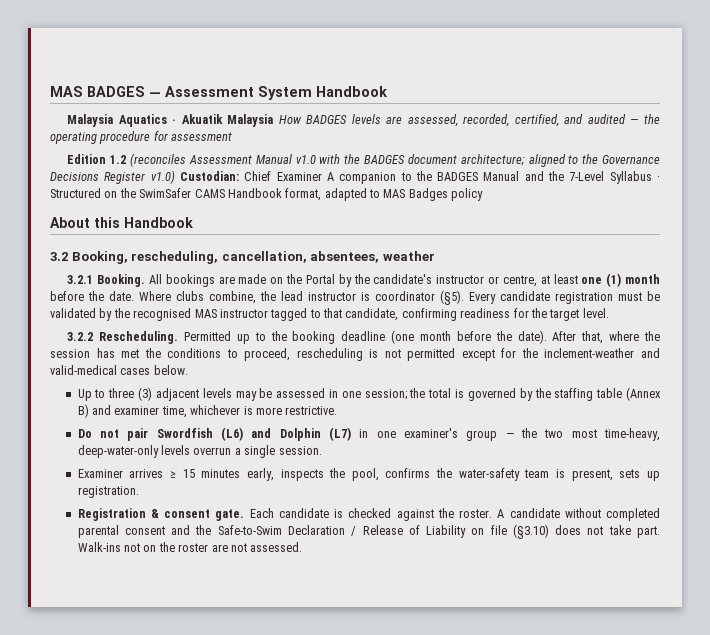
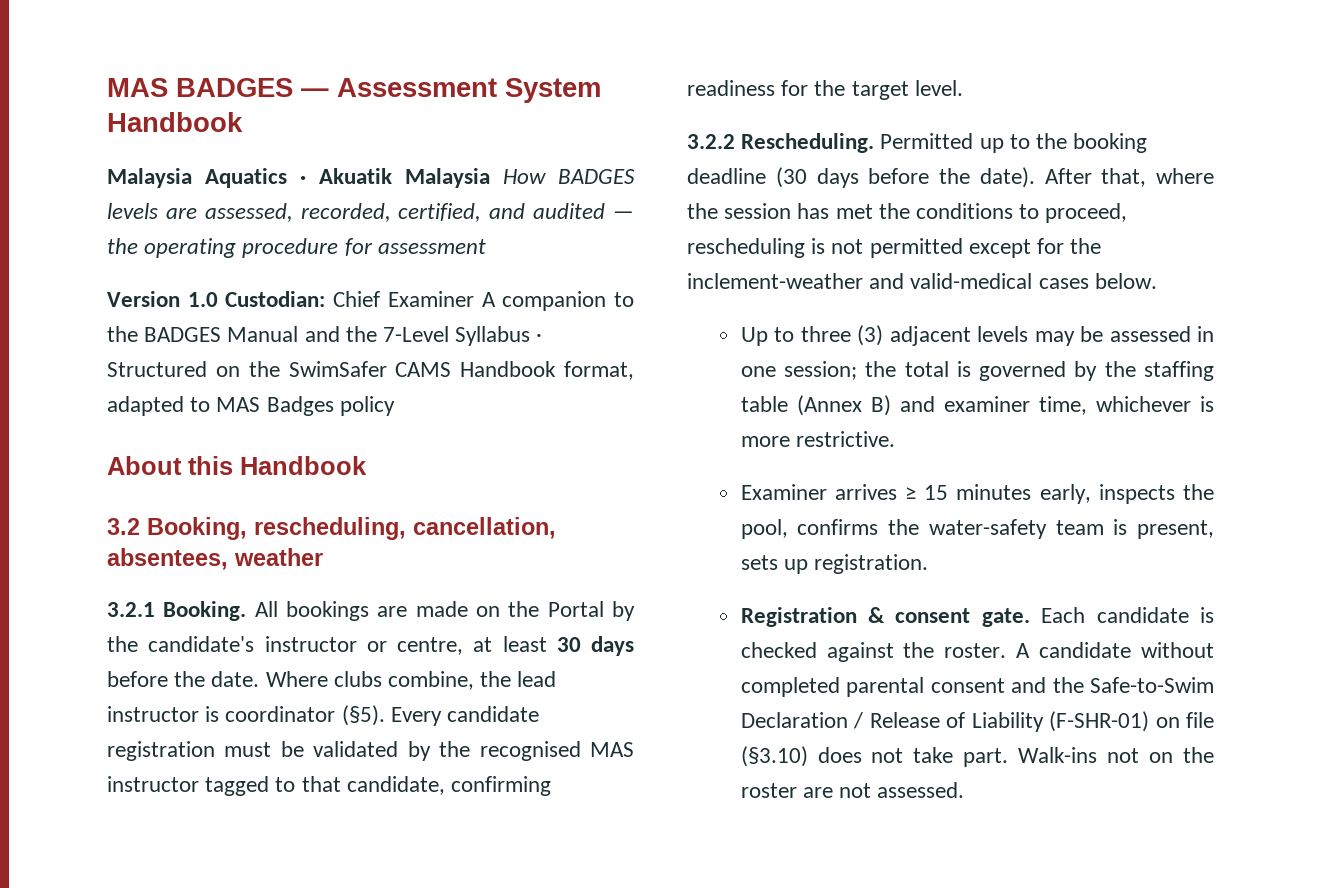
- Edition 1.2 (reconciles Assessment Manual v1.0 with the BADGES document architecture; aligned to the Governance Decisions Register v1.0) Custodian: Chief Examiner A companion to the BADGES Manual and the 7-Level Syllabus · Structured on the SwimSafer CAMS Handbook format, adapted to MAS Badges policy
+ Version 1.0 Custodian: Chief Examiner A companion to the BADGES Manual and the 7-Level Syllabus · Structured on the SwimSafer CAMS Handbook format, adapted to MAS Badges policy
- All bookings are made on the Portal by the candidate's instructor or centre, at least one (1) month before the date.
+ All bookings are made on the Portal by the candidate's instructor or centre, at least 30 days before the date.
- Permitted up to the booking deadline (one month before the date).
+ Permitted up to the booking deadline (30 days before the date).
- Do not pair Swordfish (L6) and Dolphin (L7) in one examiner's group — the two most time-heavy, deep-water-only levels overrun a single session.
- A candidate without completed parental consent and the Safe-to-Swim Declaration / Release of Liability on file (§3.10) does not take part.
+ A candidate without completed parental consent and the Safe-to-Swim Declaration / Release of Liability (F-SHR-01) on file (§3.10) does not take part.

